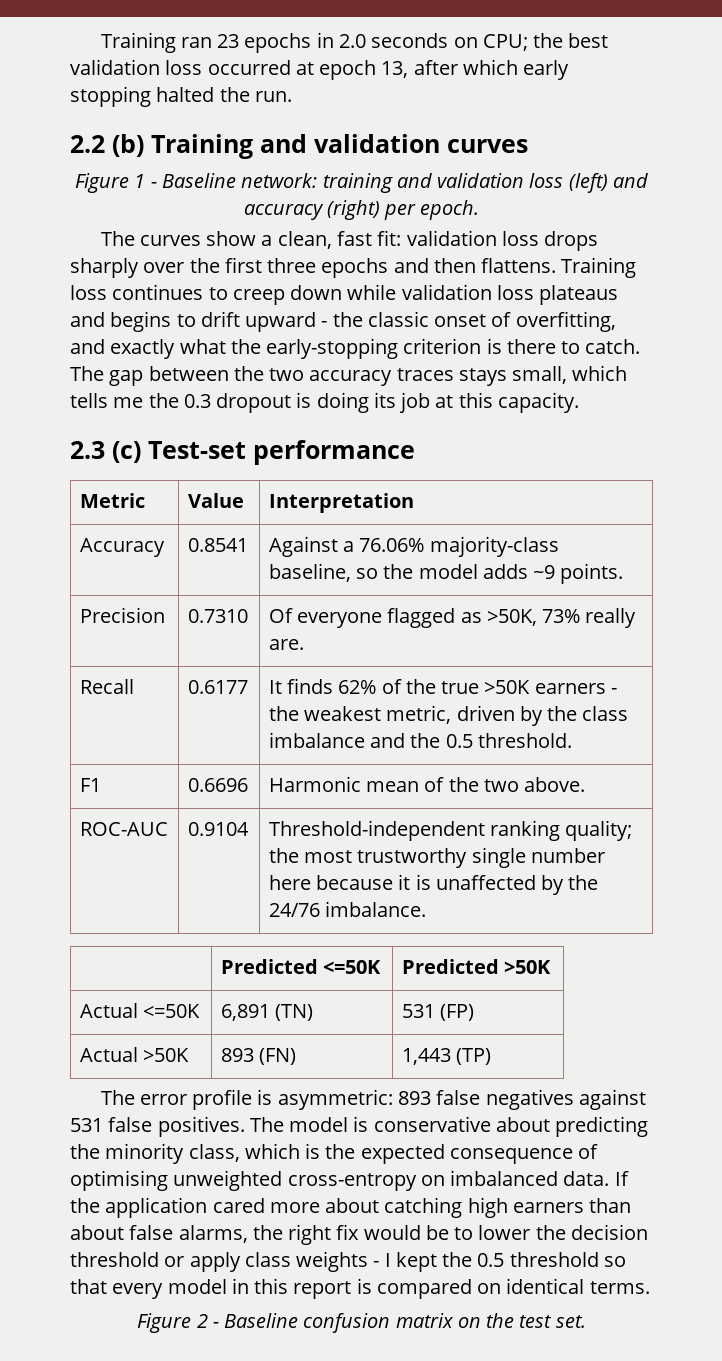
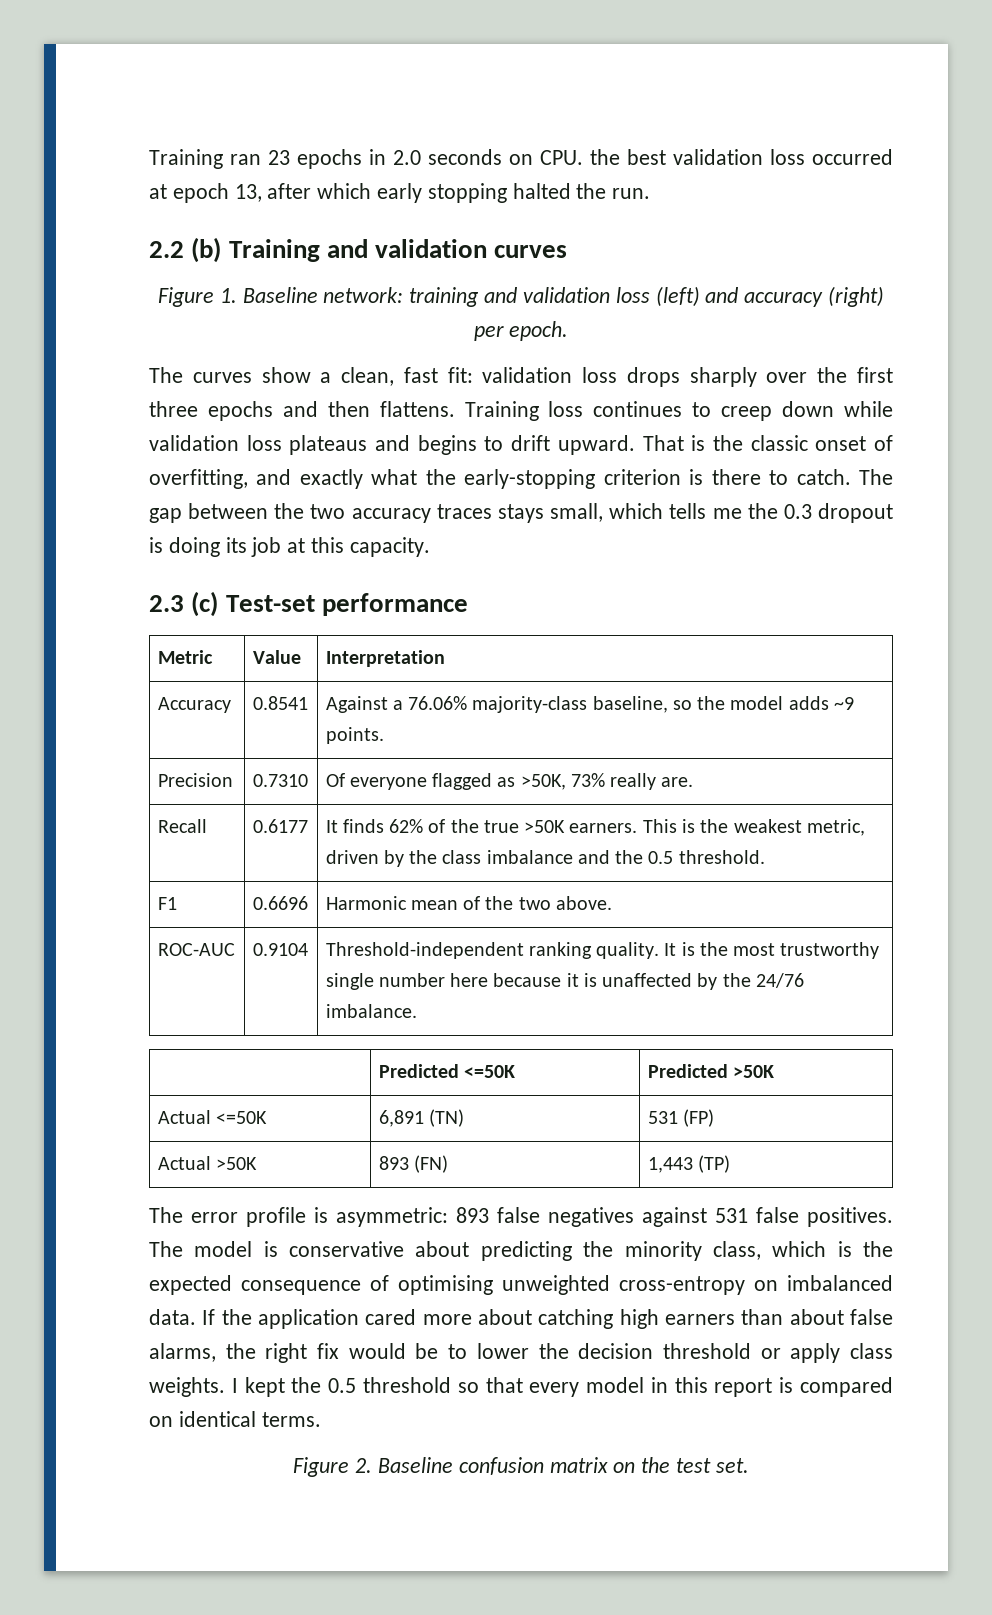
- Training ran 23 epochs in 2.0 seconds on CPU; the best validation loss occurred at epoch 13, after which early stopping halted the run.
+ Training ran 23 epochs in 2.0 seconds on CPU. the best validation loss occurred at epoch 13, after which early stopping halted the run.
- Figure 1 - Baseline network: training and validation loss (left) and accuracy (right) per epoch.
+ Figure 1. Baseline network: training and validation loss (left) and accuracy (right) per epoch.
- Training loss continues to creep down while validation loss plateaus and begins to drift upward - the classic onset of overfitting, and exactly what the early-stopping criterion is there to catch.
+ Training loss continues to creep down while validation loss plateaus and begins to drift upward. That is the classic onset of overfitting, and exactly what the early-stopping criterion is there to catch.
- Recall | 0.6177 | It finds 62% of the true >50K earners - the weakest metric, driven by the class imbalance and the 0.5 threshold.
+ Recall | 0.6177 | It finds 62% of the true >50K earners. This is the weakest metric, driven by the class imbalance and the 0.5 threshold.
- ROC-AUC | 0.9104 | Threshold-independent ranking quality; the most trustworthy single number here because it is unaffected by the 24/76 imbalance.
+ ROC-AUC | 0.9104 | Threshold-independent ranking quality. It is the most trustworthy single number here because it is unaffected by the 24/76 imbalance.
- If the application cared more about catching high earners than about false alarms, the right fix would be to lower the decision threshold or apply class weights - I kept the 0.5 threshold so that every model in this report is compared on identical terms.
+ If the application cared more about catching high earners than about false alarms, the right fix would be to lower the decision threshold or apply class weights. I kept the 0.5 threshold so that every model in this report is compared on identical terms.
- Figure 2 - Baseline confusion matrix on the test set.
+ Figure 2. Baseline confusion matrix on the test set.

